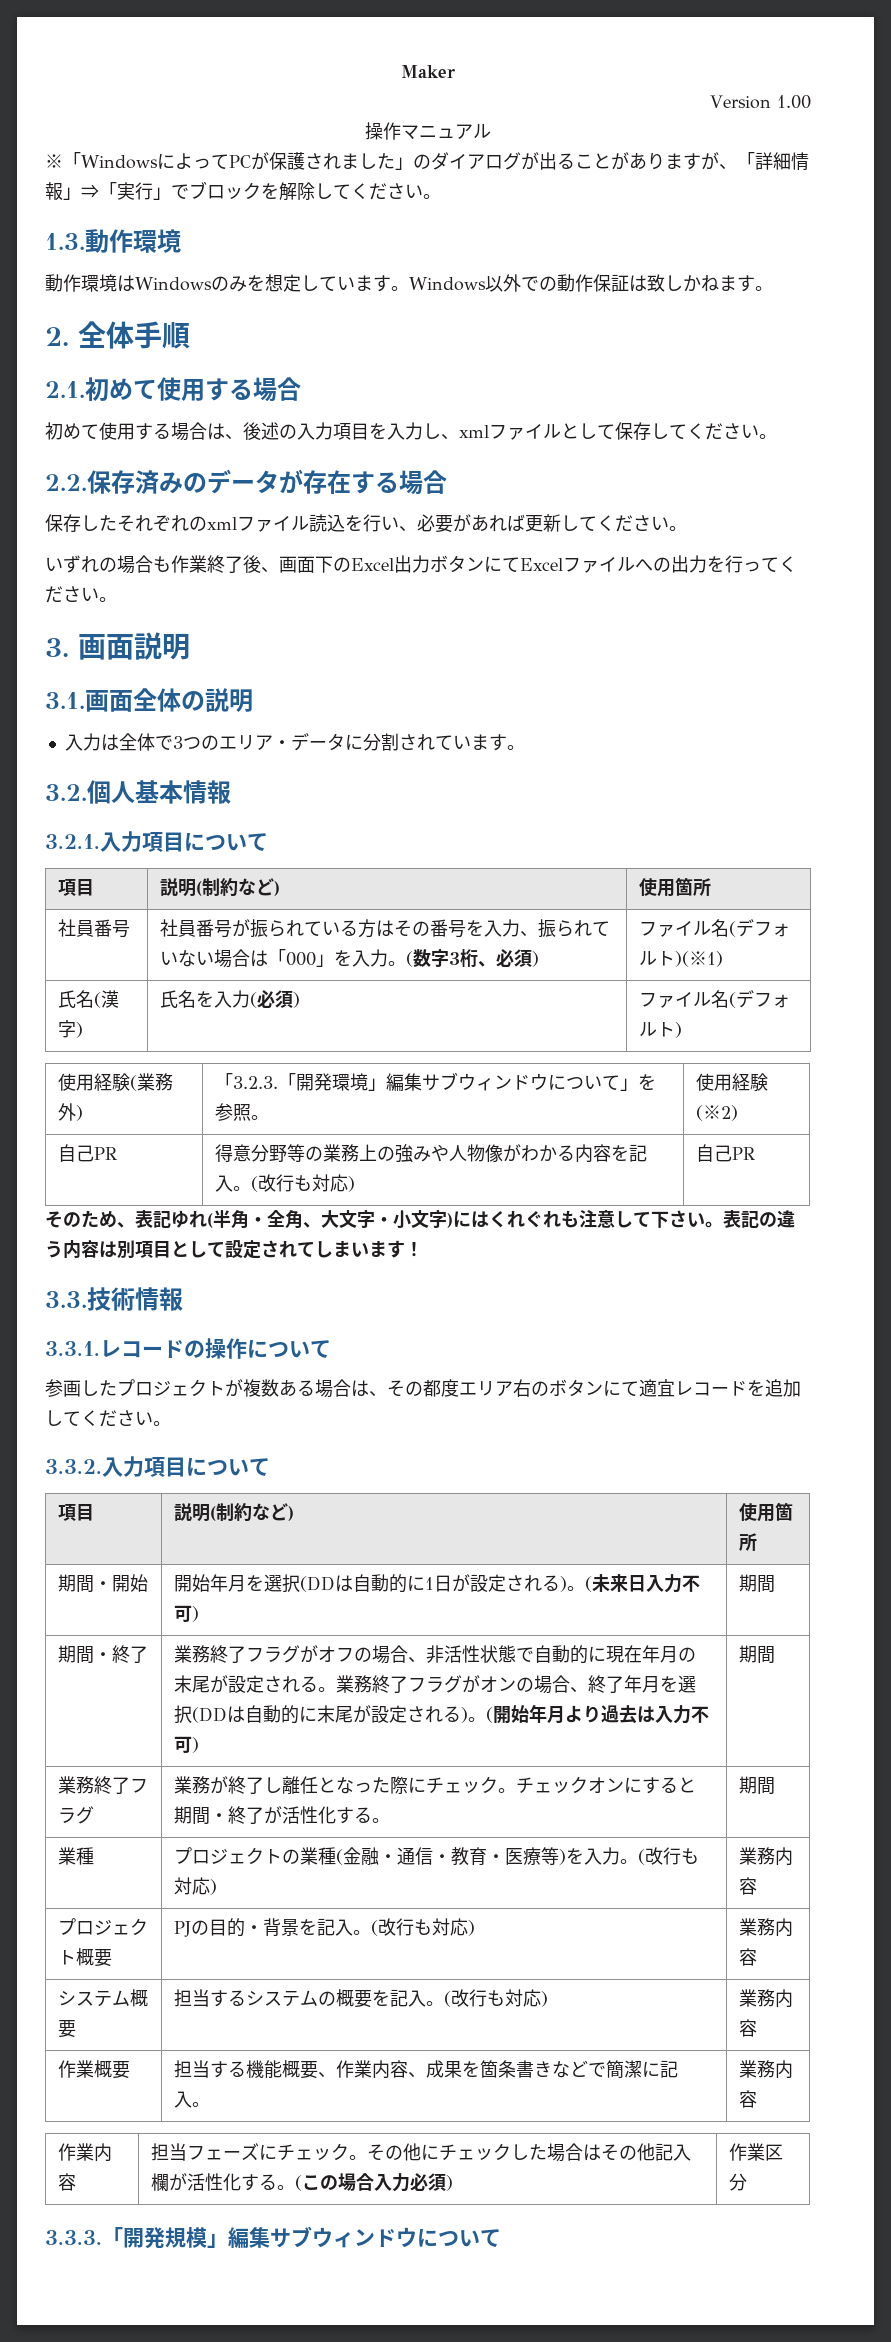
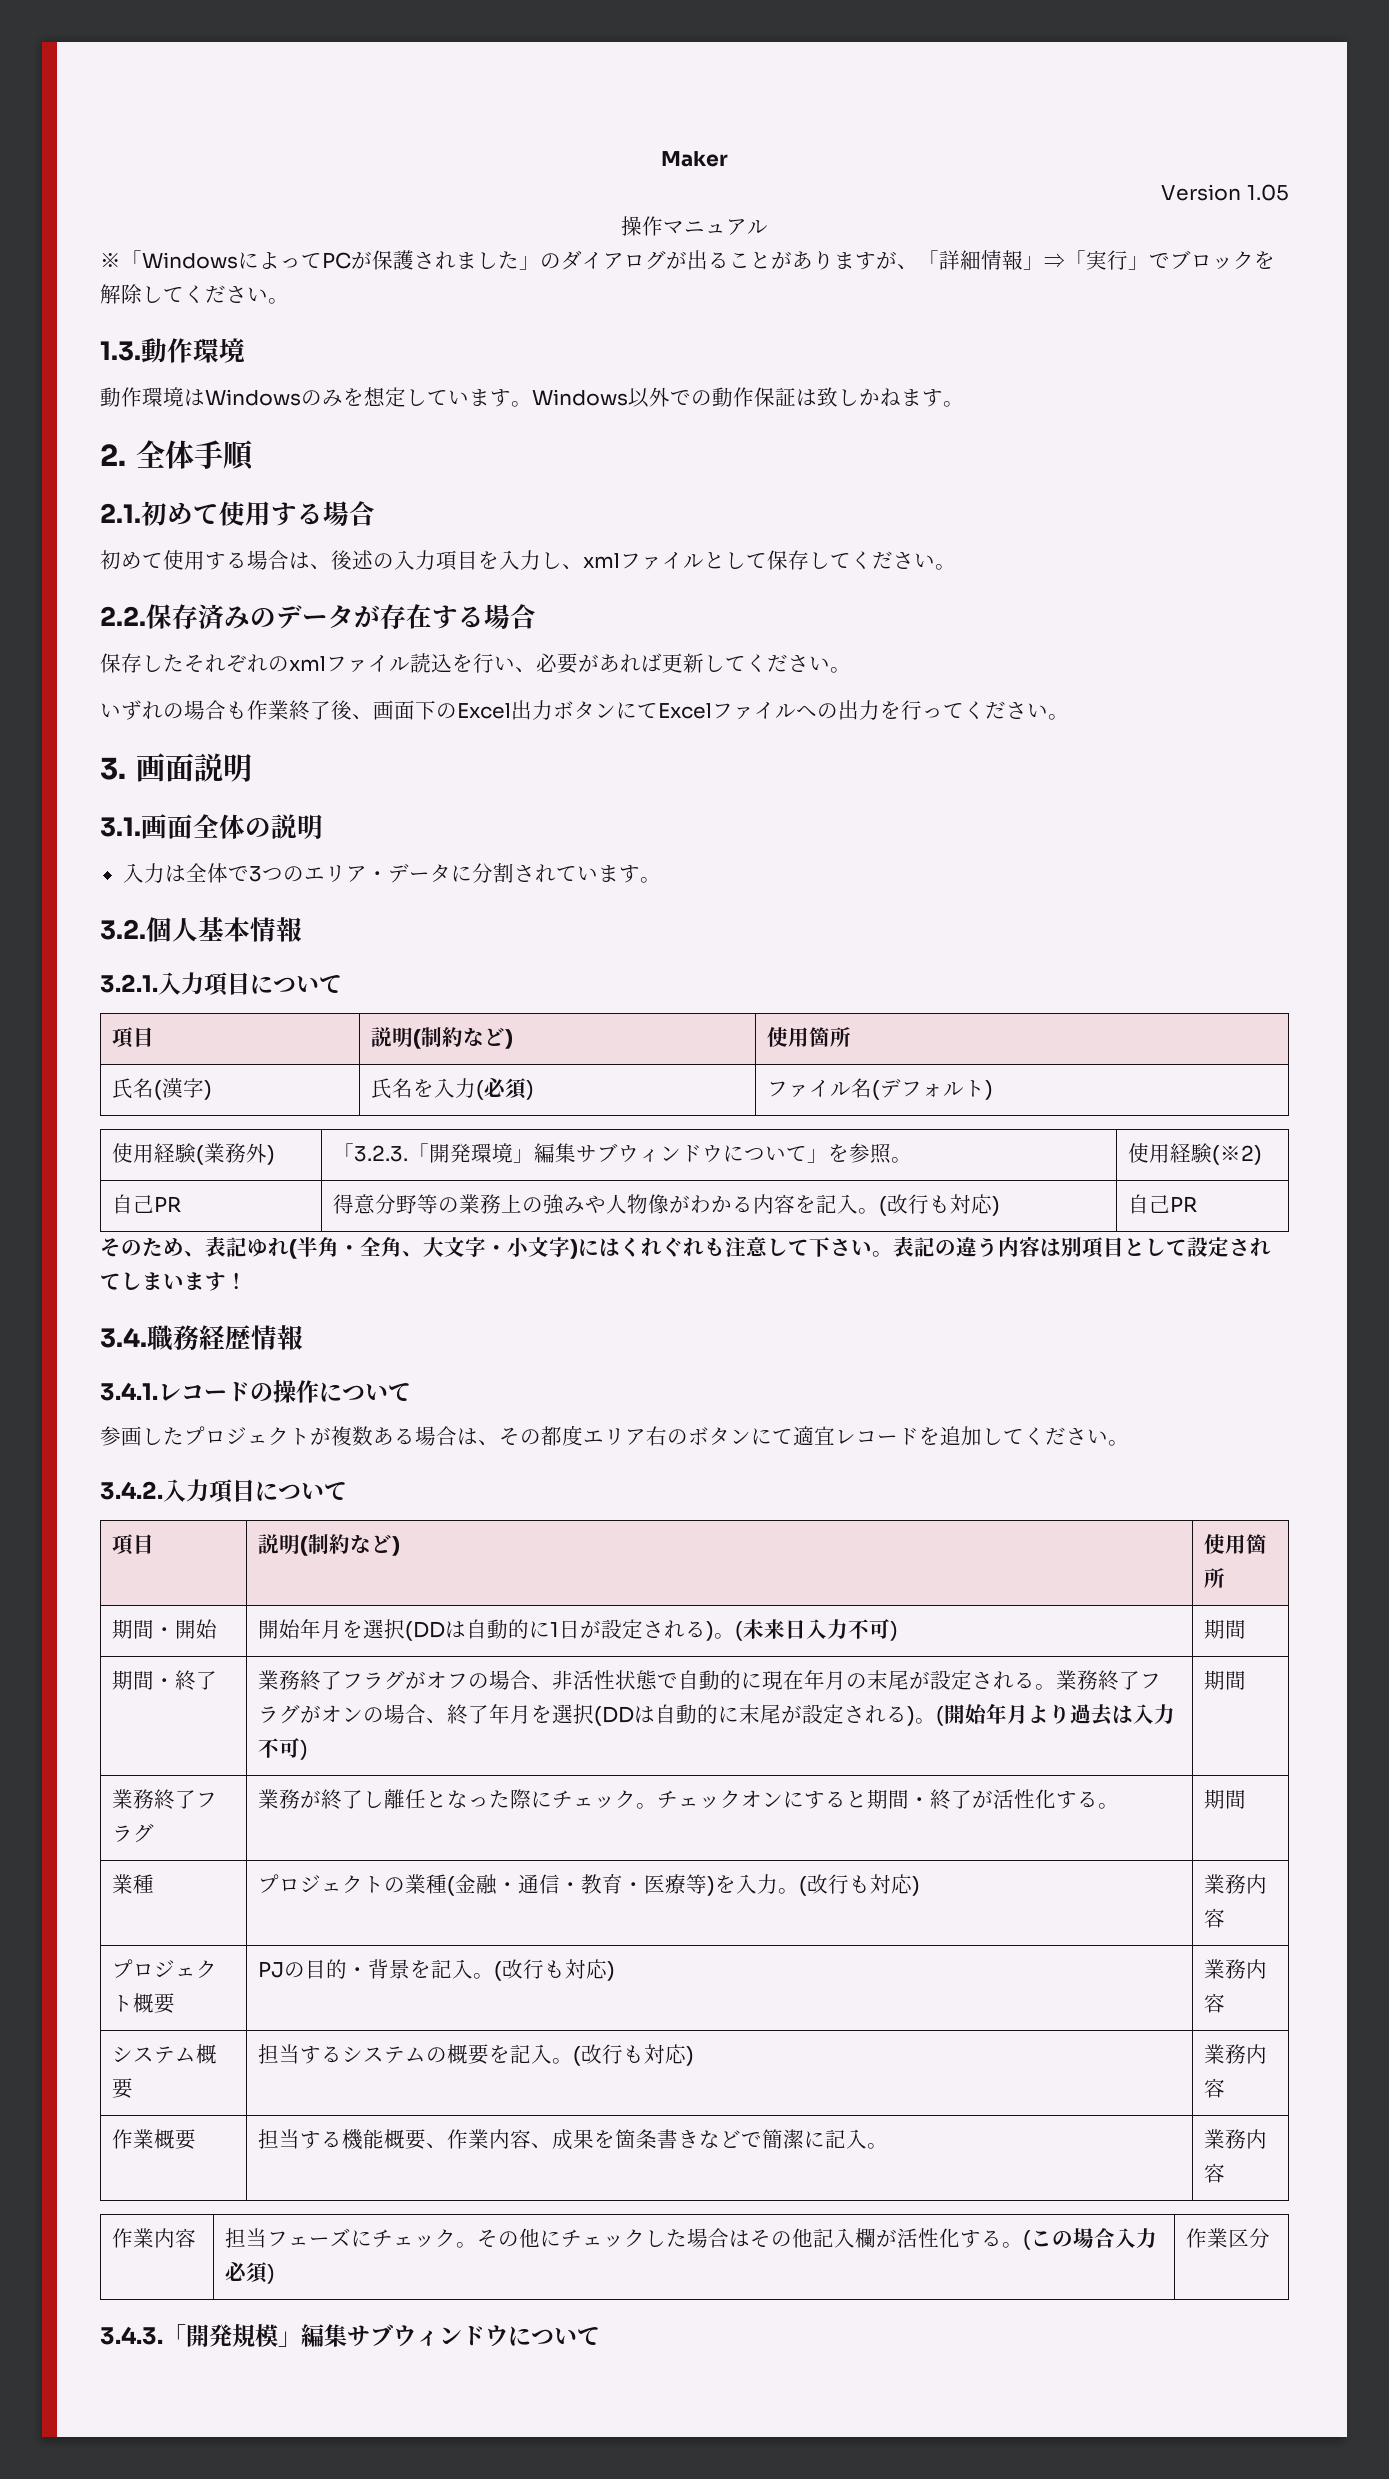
- Version 1.00
+ Version 1.05
- 社員番号 | 社員番号が振られている方はその番号を入力、振られていない場合は「000」を入力。(数字3桁、必須) | ファイル名(デフォルト)(※1)
- 3.3.技術情報
- 3.3.1.レコードの操作について
+ 3.4.職務経歴情報
+ 3.4.1.レコードの操作について
- 3.3.2.入力項目について
+ 3.4.2.入力項目について
- 3.3.3.「開発規模」編集サブウィンドウについて
+ 3.4.3.「開発規模」編集サブウィンドウについて

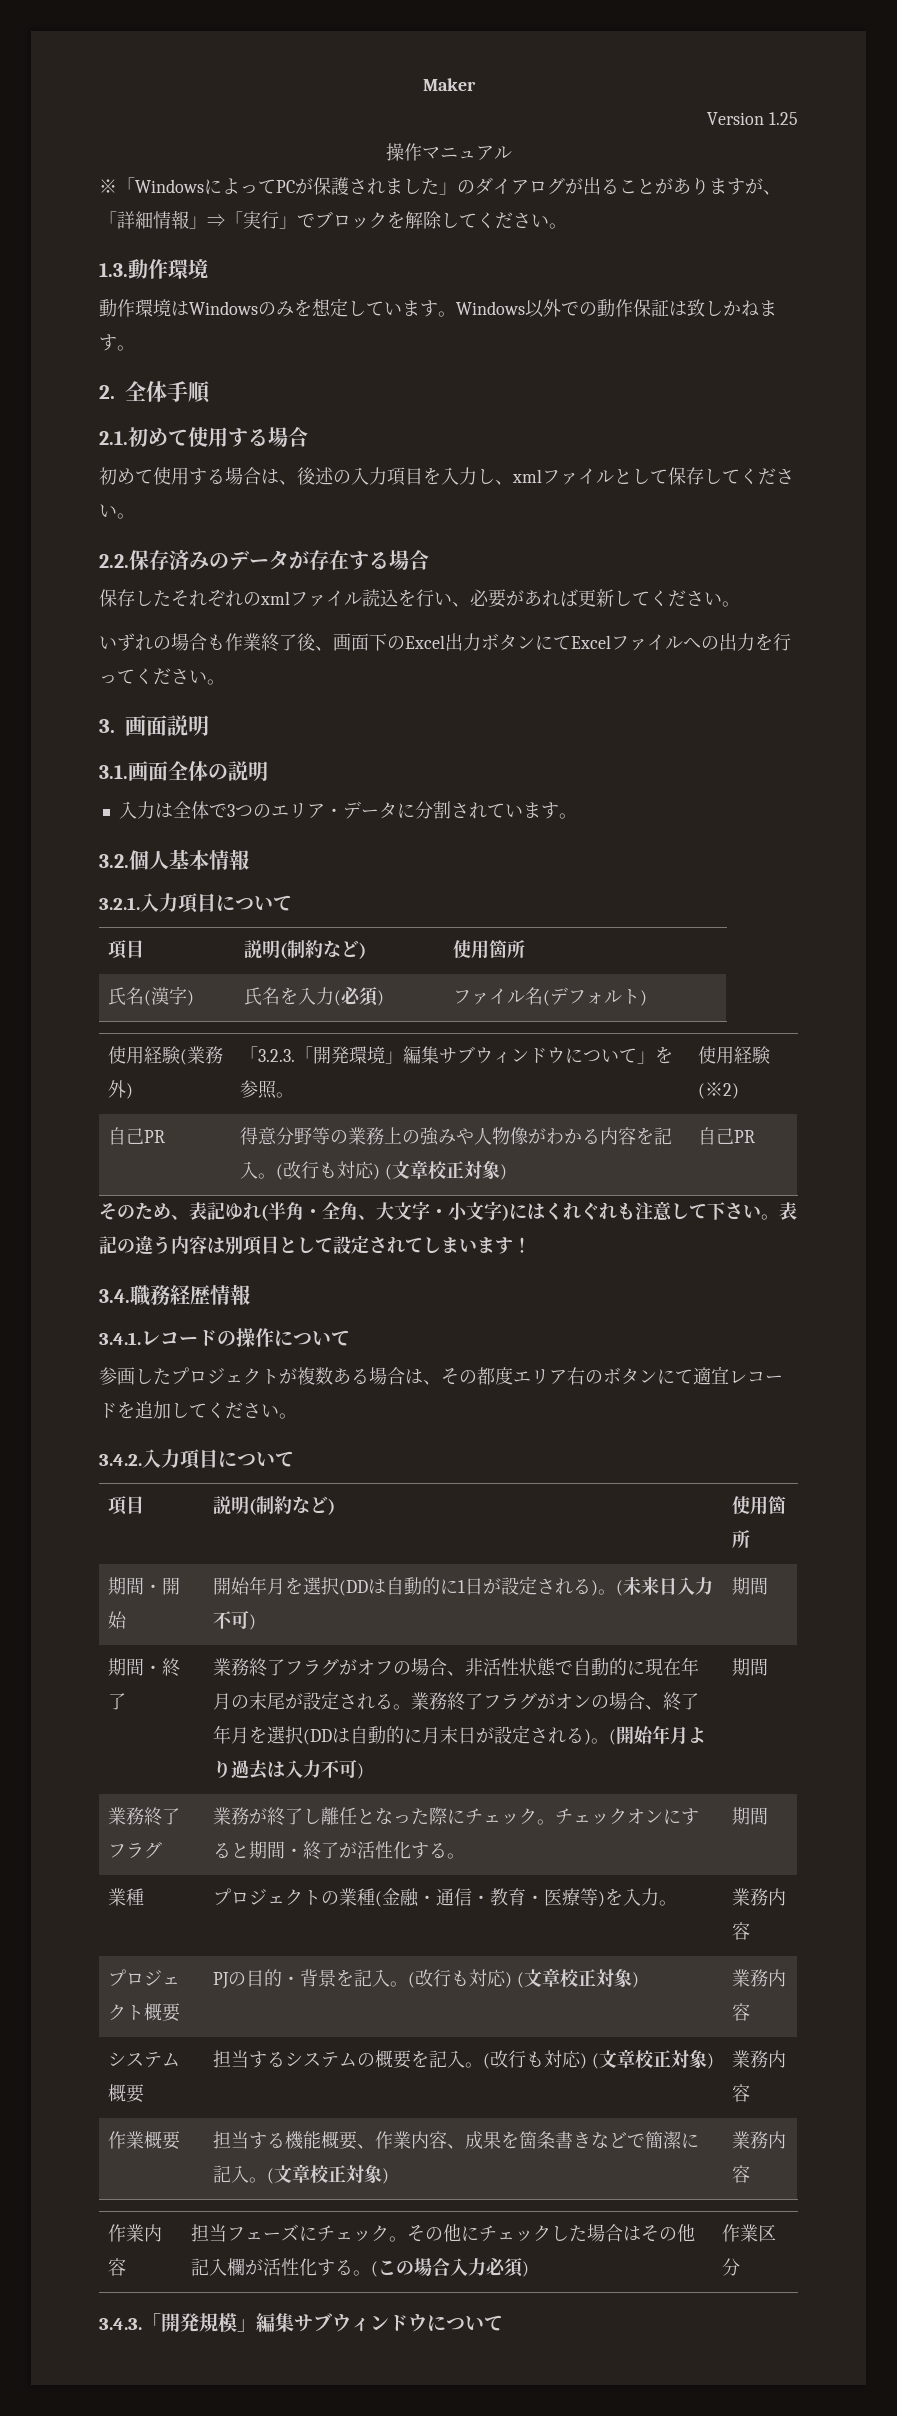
- Version 1.05
+ Version 1.25
- 自己PR | 得意分野等の業務上の強みや人物像がわかる内容を記入。(改行も対応) | 自己PR
+ 自己PR | 得意分野等の業務上の強みや人物像がわかる内容を記入。(改行も対応) (文章校正対象) | 自己PR
- 業務終了フラグがオンの場合、終了年月を選択(DDは自動的に末尾が設定される)。
+ 業務終了フラグがオンの場合、終了年月を選択(DDは自動的に月末日が設定される)。
- 業種 | プロジェクトの業種(金融・通信・教育・医療等)を入力。(改行も対応) | 業務内容
+ 業種 | プロジェクトの業種(金融・通信・教育・医療等)を入力。 | 業務内容
- プロジェクト概要 | PJの目的・背景を記入。(改行も対応) | 業務内容
+ プロジェクト概要 | PJの目的・背景を記入。(改行も対応) (文章校正対象) | 業務内容
- システム概要 | 担当するシステムの概要を記入。(改行も対応) | 業務内容
+ システム概要 | 担当するシステムの概要を記入。(改行も対応) (文章校正対象) | 業務内容
- 作業概要 | 担当する機能概要、作業内容、成果を箇条書きなどで簡潔に記入。 | 業務内容
+ 作業概要 | 担当する機能概要、作業内容、成果を箇条書きなどで簡潔に記入。(文章校正対象) | 業務内容

